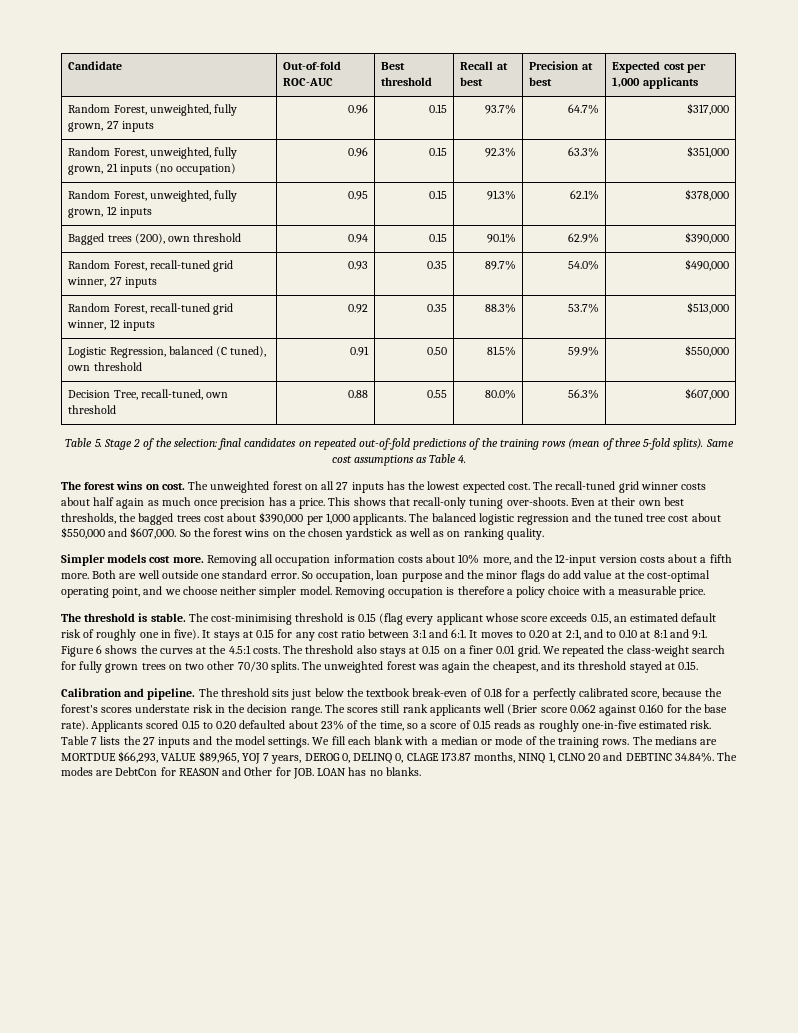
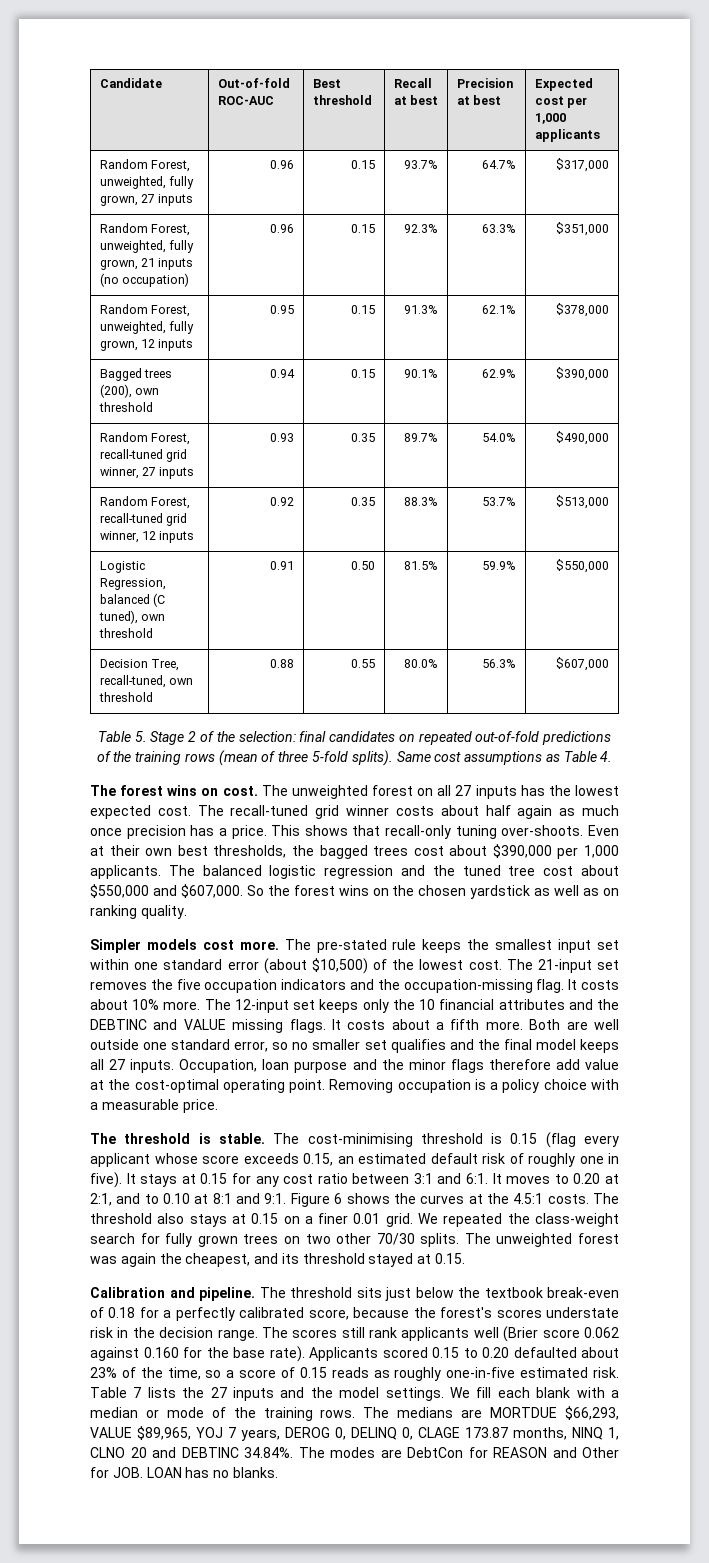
- Removing all occupation information costs about 10% more, and the 12-input version costs about a fifth more.
+ The pre-stated rule keeps the smallest input set within one standard error (about $10,500) of the lowest cost. The 21-input set removes the five occupation indicators and the occupation-missing flag. It costs about 10% more. The 12-input set keeps only the 10 financial attributes and the DEBTINC and VALUE missing flags. It costs about a fifth more.
- Both are well outside one standard error. So occupation, loan purpose and the minor flags do add value at the cost-optimal operating point, and we choose neither simpler model.
+ Both are well outside one standard error, so no smaller set qualifies and the final model keeps all 27 inputs. Occupation, loan purpose and the minor flags therefore add value at the cost-optimal operating point.
- Removing occupation is therefore a policy choice with a measurable price.
+ Removing occupation is a policy choice with a measurable price.

